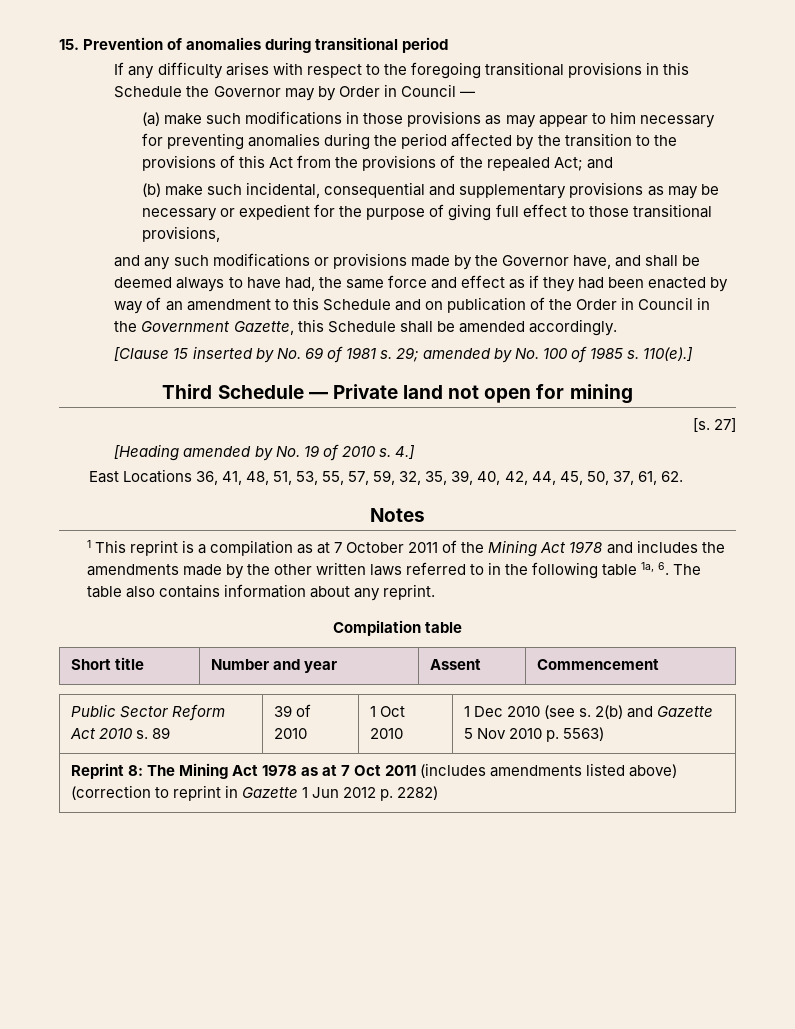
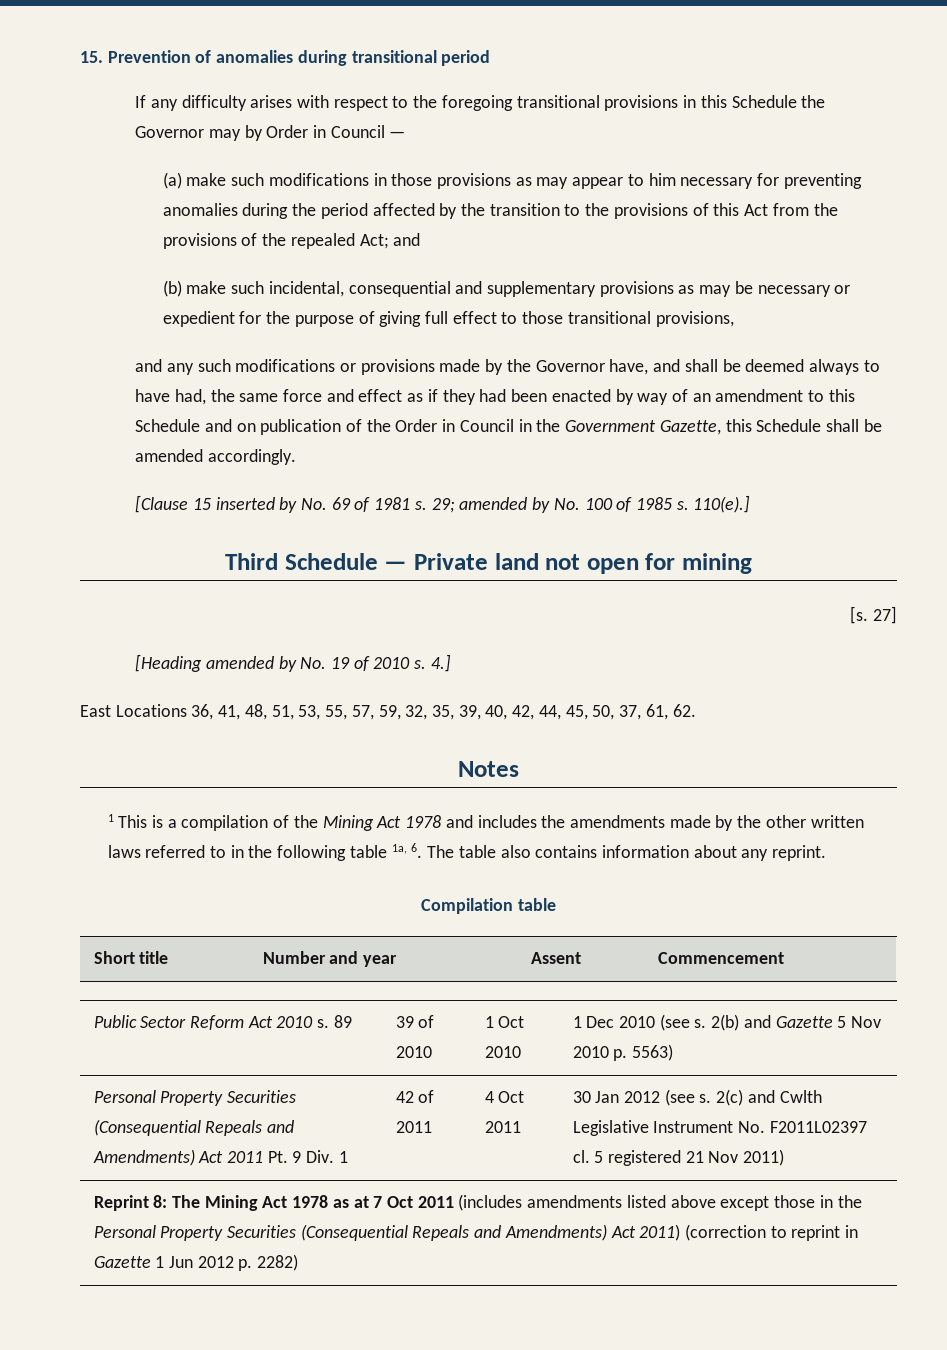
- 1 This reprint is a compilation as at 7 October 2011 of the Mining Act 1978 and includes the amendments made by the other written laws referred to in the following table 1a, 6. The table also contains information about any reprint.
+ 1 This is a compilation of the Mining Act 1978 and includes the amendments made by the other written laws referred to in the following table 1a, 6. The table also contains information about any reprint.
+ Personal Property Securities (Consequential Repeals and Amendments) Act 2011 Pt. 9 Div. 1 | 42 of 2011 | 4 Oct 2011 | 30 Jan 2012 (see s. 2(c) and Cwlth Legislative Instrument No. F2011L02397 cl. 5 registered 21 Nov 2011)
- Reprint 8: The Mining Act 1978 as at 7 Oct 2011 (includes amendments listed above) (correction to reprint in Gazette 1 Jun 2012 p. 2282)
+ Reprint 8: The Mining Act 1978 as at 7 Oct 2011 (includes amendments listed above except those in the Personal Property Securities (Consequential Repeals and Amendments) Act 2011) (correction to reprint in Gazette 1 Jun 2012 p. 2282)

